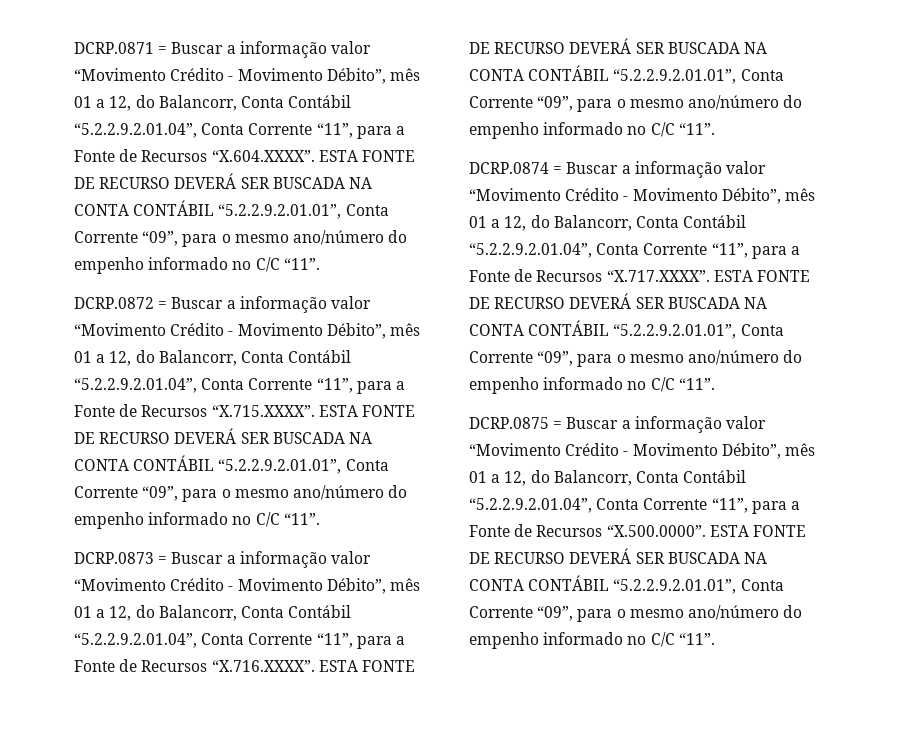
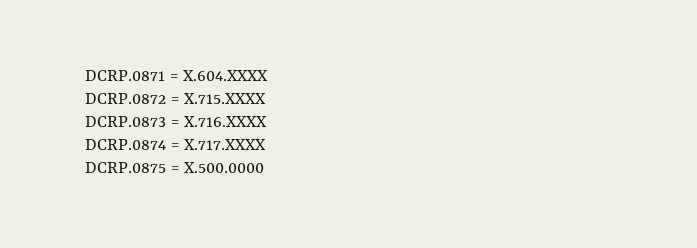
- DCRP.0871 = Buscar a informação valor “Movimento Crédito - Movimento Débito”, mês 01 a 12, do Balancorr, Conta Contábil “5.2.2.9.2.01.04”, Conta Corrente “11”, para a Fonte de Recursos “X.604.XXXX”. ESTA FONTE DE RECURSO DEVERÁ SER BUSCADA NA CONTA CONTÁBIL “5.2.2.9.2.01.01”, Conta Corrente “09”, para o mesmo ano/número do empenho informado no C/C “11”.
- DCRP.0872 = Buscar a informação valor “Movimento Crédito - Movimento Débito”, mês 01 a 12, do Balancorr, Conta Contábil “5.2.2.9.2.01.04”, Conta Corrente “11”, para a Fonte de Recursos “X.715.XXXX”. ESTA FONTE DE RECURSO DEVERÁ SER BUSCADA NA CONTA CONTÁBIL “5.2.2.9.2.01.01”, Conta Corrente “09”, para o mesmo ano/número do empenho informado no C/C “11”.
- DCRP.0873 = Buscar a informação valor “Movimento Crédito - Movimento Débito”, mês 01 a 12, do Balancorr, Conta Contábil “5.2.2.9.2.01.04”, Conta Corrente “11”, para a Fonte de Recursos “X.716.XXXX”. ESTA FONTE DE RECURSO DEVERÁ SER BUSCADA NA CONTA CONTÁBIL “5.2.2.9.2.01.01”, Conta Corrente “09”, para o mesmo ano/número do empenho informado no C/C “11”.
- DCRP.0874 = Buscar a informação valor “Movimento Crédito - Movimento Débito”, mês 01 a 12, do Balancorr, Conta Contábil “5.2.2.9.2.01.04”, Conta Corrente “11”, para a Fonte de Recursos “X.717.XXXX”. ESTA FONTE DE RECURSO DEVERÁ SER BUSCADA NA CONTA CONTÁBIL “5.2.2.9.2.01.01”, Conta Corrente “09”, para o mesmo ano/número do empenho informado no C/C “11”.
- DCRP.0875 = Buscar a informação valor “Movimento Crédito - Movimento Débito”, mês 01 a 12, do Balancorr, Conta Contábil “5.2.2.9.2.01.04”, Conta Corrente “11”, para a Fonte de Recursos “X.500.0000”. ESTA FONTE DE RECURSO DEVERÁ SER BUSCADA NA CONTA CONTÁBIL “5.2.2.9.2.01.01”, Conta Corrente “09”, para o mesmo ano/número do empenho informado no C/C “11”.
+ DCRP.0871 = X.604.XXXX
+ DCRP.0872 = X.715.XXXX
+ DCRP.0873 = X.716.XXXX
+ DCRP.0874 = X.717.XXXX
+ DCRP.0875 = X.500.0000

